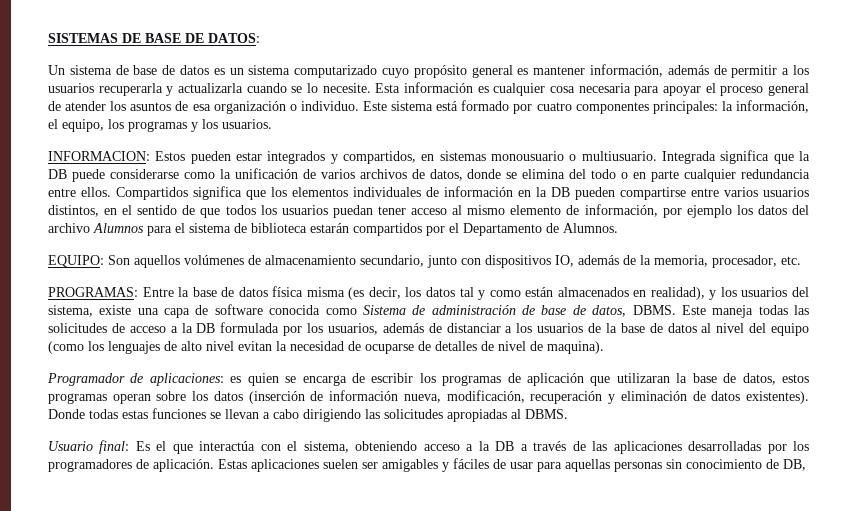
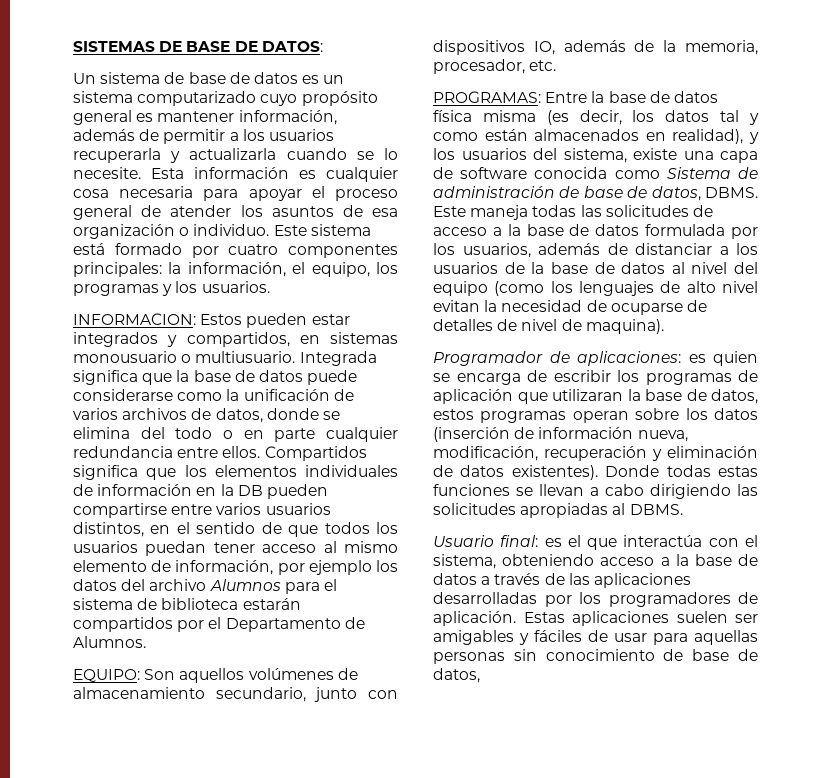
- Integrada significa que la DB puede considerarse como la unificación de varios archivos de datos, donde se elimina del todo o en parte cualquier redundancia entre ellos.
+ Integrada significa que la base de datos puede considerarse como la unificación de varios archivos de datos, donde se elimina del todo o en parte cualquier redundancia entre ellos.
- Este maneja todas las solicitudes de acceso a la DB formulada por los usuarios, además de distanciar a los usuarios de la base de datos al nivel del equipo (como los lenguajes de alto nivel evitan la necesidad de ocuparse de detalles de nivel de maquina).
+ Este maneja todas las solicitudes de acceso a la base de datos formulada por los usuarios, además de distanciar a los usuarios de la base de datos al nivel del equipo (como los lenguajes de alto nivel evitan la necesidad de ocuparse de detalles de nivel de maquina).
- Usuario final: Es el que interactúa con el sistema, obteniendo acceso a la DB a través de las aplicaciones desarrolladas por los programadores de aplicación.
+ Usuario final: es el que interactúa con el sistema, obteniendo acceso a la base de datos a través de las aplicaciones desarrolladas por los programadores de aplicación.
- Estas aplicaciones suelen ser amigables y fáciles de usar para aquellas personas sin conocimiento de DB,
+ Estas aplicaciones suelen ser amigables y fáciles de usar para aquellas personas sin conocimiento de base de datos,

